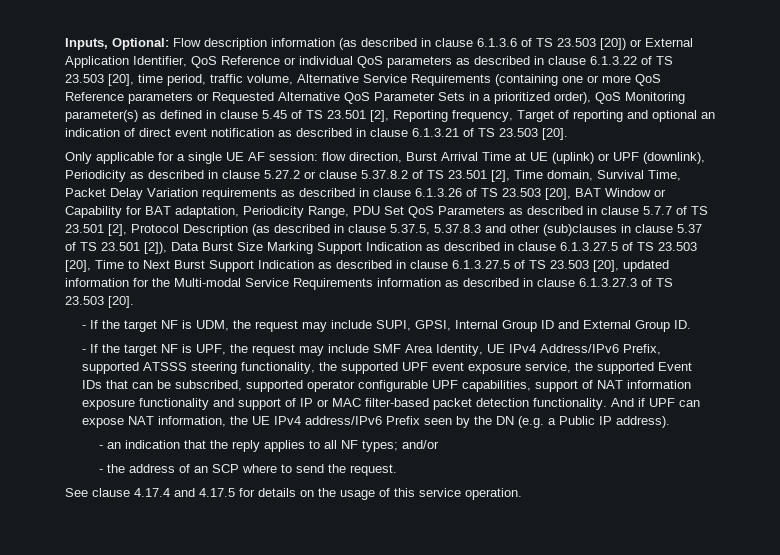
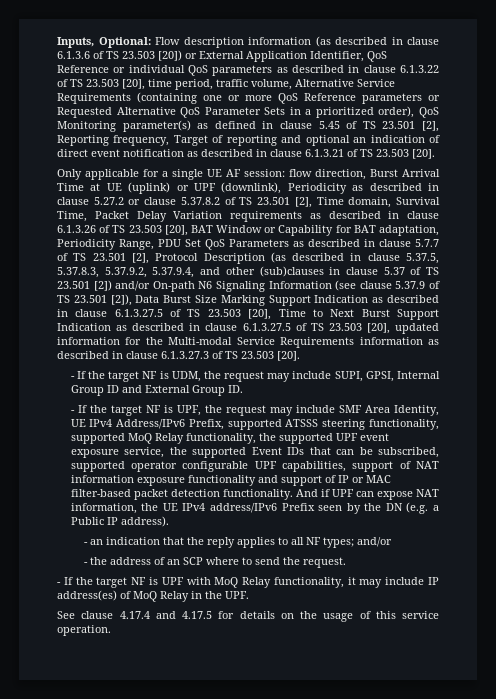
- flow direction, Burst Arrival Time at UE (uplink) or UPF (downlink), Periodicity as described in clause 5.27.2 or clause 5.37.8.2 of TS 23.501 [2], Time domain, Survival Time, Packet Delay Variation requirements as described in clause 6.1.3.26 of TS 23.503 [20], BAT Window or Capability for BAT adaptation, Periodicity Range, PDU Set QoS Parameters as described in clause 5.7.7 of TS 23.501 [2], Protocol Description (as described in clause 5.37.5, 5.37.8.3 and other (sub)clauses in clause 5.37 of TS 23.501 [2]), Data Burst Size Marking Support Indication as described in clause 6.1.3.27.5 of TS 23.503 [20], Time to Next Burst Support Indication as described in clause 6.1.3.27.5 of TS 23.503 [20], updated information for the Multi-modal Service Requirements information as described in clause 6.1.3.27.3 of TS 23.503 [20].
+ flow direction, Burst Arrival Time at UE (uplink) or UPF (downlink), Periodicity as described in clause 5.27.2 or clause 5.37.8.2 of TS 23.501 [2], Time domain, Survival Time, Packet Delay Variation requirements as described in clause 6.1.3.26 of TS 23.503 [20], BAT Window or Capability for BAT adaptation, Periodicity Range, PDU Set QoS Parameters as described in clause 5.7.7 of TS 23.501 [2], Protocol Description (as described in clause 5.37.5, 5.37.8.3, 5.37.9.2, 5.37.9.4, and other (sub)clauses in clause 5.37 of TS 23.501 [2]) and/or On-path N6 Signaling Information (see clause 5.37.9 of TS 23.501 [2]), Data Burst Size Marking Support Indication as described in clause 6.1.3.27.5 of TS 23.503 [20], Time to Next Burst Support Indication as described in clause 6.1.3.27.5 of TS 23.503 [20], updated information for the Multi-modal Service Requirements information as described in clause 6.1.3.27.3 of TS 23.503 [20].
- - If the target NF is UPF, the request may include SMF Area Identity, UE IPv4 Address/IPv6 Prefix, supported ATSSS steering functionality, the supported UPF event exposure service, the supported Event IDs that can be subscribed, supported operator configurable UPF capabilities, support of NAT information exposure functionality and support of IP or MAC filter-based packet detection functionality.
+ - If the target NF is UPF, the request may include SMF Area Identity, UE IPv4 Address/IPv6 Prefix, supported ATSSS steering functionality, supported MoQ Relay functionality, the supported UPF event exposure service, the supported Event IDs that can be subscribed, supported operator configurable UPF capabilities, support of NAT information exposure functionality and support of IP or MAC filter-based packet detection functionality.
+ - If the target NF is UPF with MoQ Relay functionality, it may include IP address(es) of MoQ Relay in the UPF.

